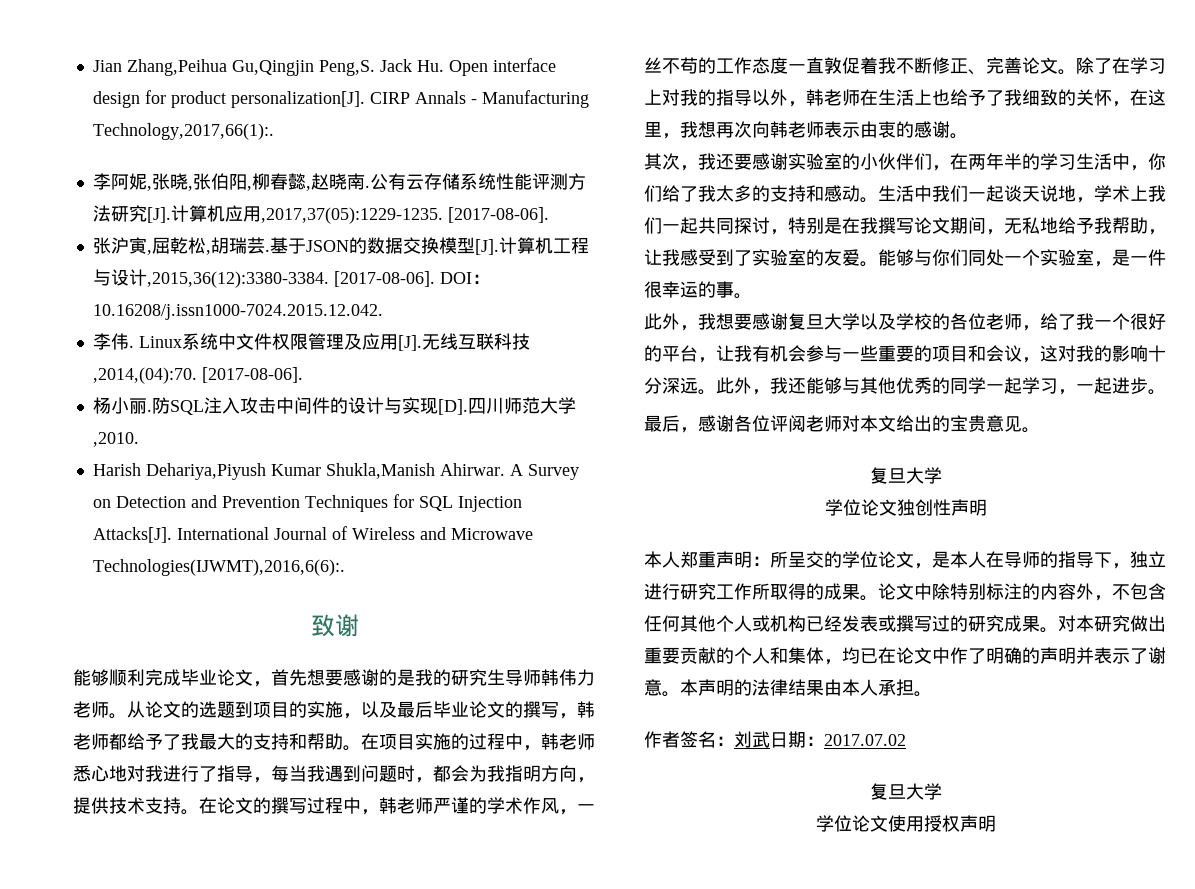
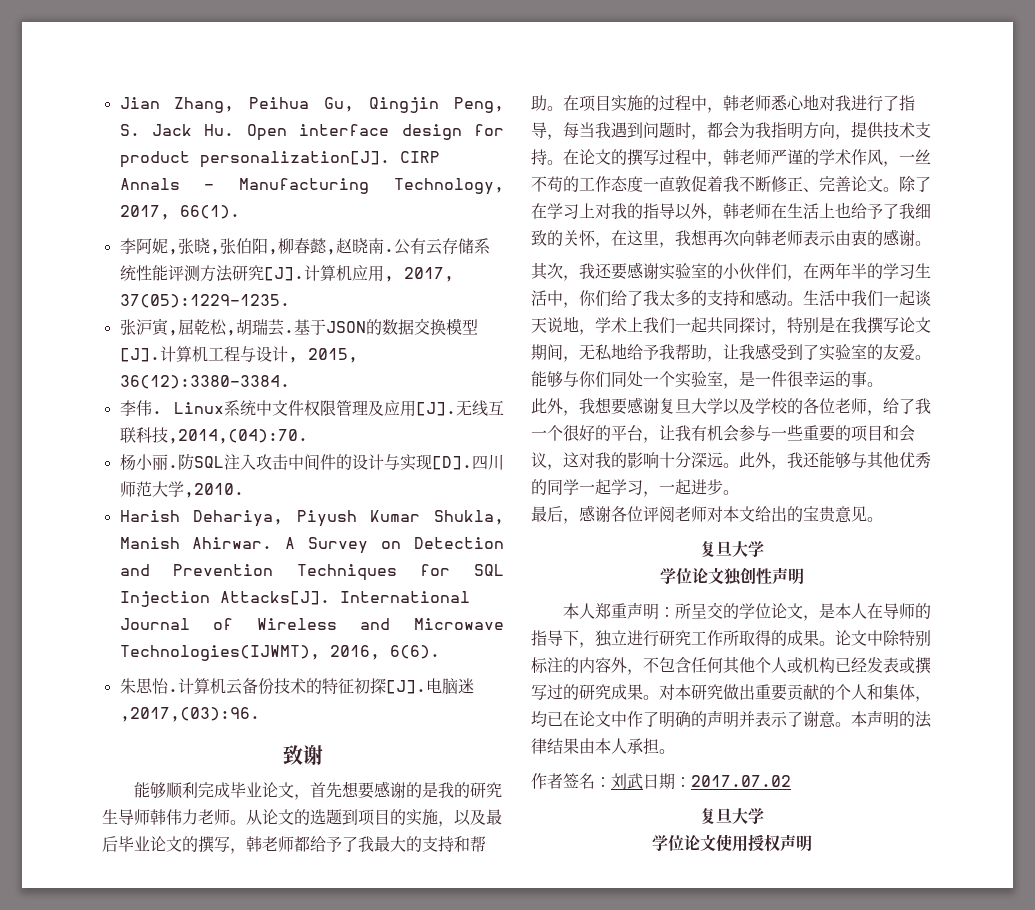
- Jian Zhang,Peihua Gu,Qingjin Peng,S. Jack Hu. Open interface design for product personalization[J].
+ Jian Zhang, Peihua Gu, Qingjin Peng, S. Jack Hu. Open interface design for product personalization[J].
- CIRP Annals - Manufacturing Technology,2017,66(1):.
+ CIRP Annals - Manufacturing Technology, 2017, 66(1).
- 公有云存储系统性能评测方法研究[J].计算机应用,2017,37(05):1229-1235. [2017-08-06].
+ 公有云存储系统性能评测方法研究[J].计算机应用, 2017, 37(05):1229-1235.
- 基于JSON的数据交换模型[J].计算机工程与设计,2015,36(12):3380-3384. [2017-08-06]. DOI：10.16208/j.issn1000-7024.2015.12.042.
+ 基于JSON的数据交换模型[J].计算机工程与设计, 2015, 36(12):3380-3384.
- Linux系统中文件权限管理及应用[J].无线互联科技,2014,(04):70. [2017-08-06].
+ Linux系统中文件权限管理及应用[J].无线互联科技,2014,(04):70.
- Harish Dehariya,Piyush Kumar Shukla,Manish Ahirwar.
+ Harish Dehariya, Piyush Kumar Shukla, Manish Ahirwar.
- International Journal of Wireless and Microwave Technologies(IJWMT),2016,6(6):.
+ International Journal of Wireless and Microwave Technologies(IJWMT), 2016, 6(6).
+ 朱思怡.计算机云备份技术的特征初探[J].电脑迷,2017,(03):96.

